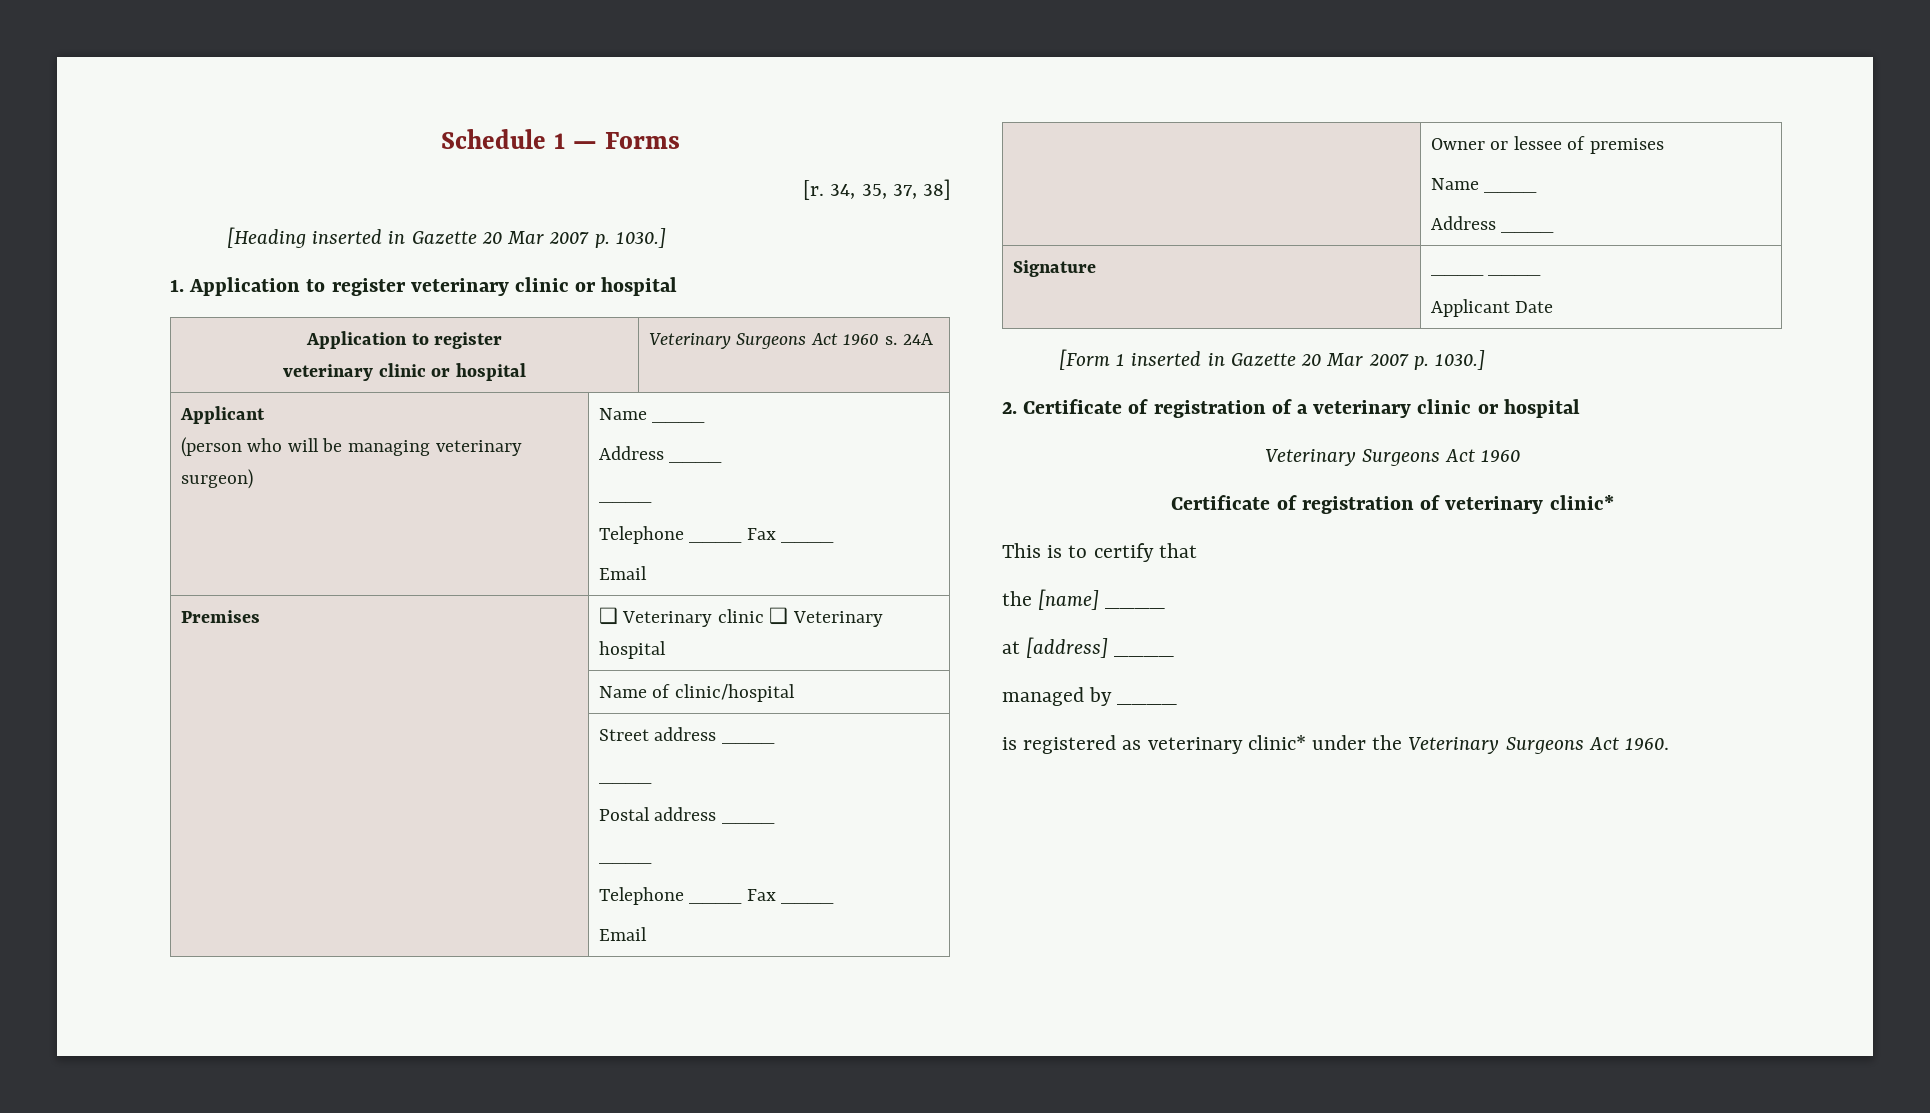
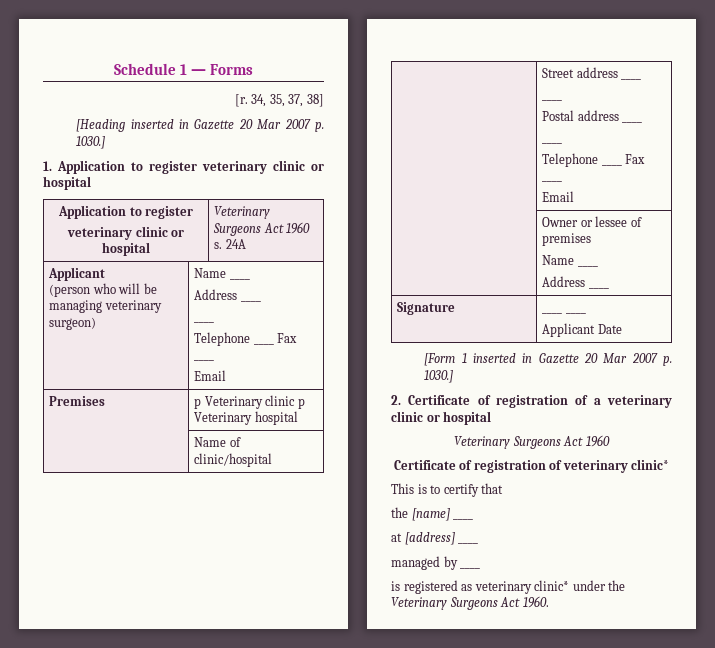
- Premises | ❑ Veterinary clinic ❑ Veterinary hospital
+ Premises | p Veterinary clinic p Veterinary hospital

